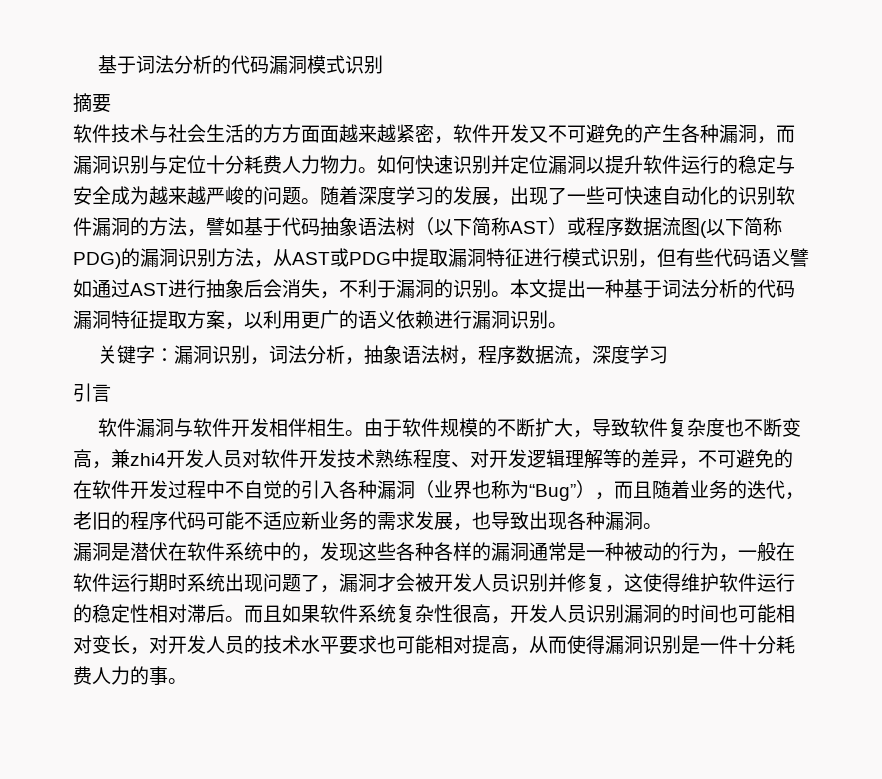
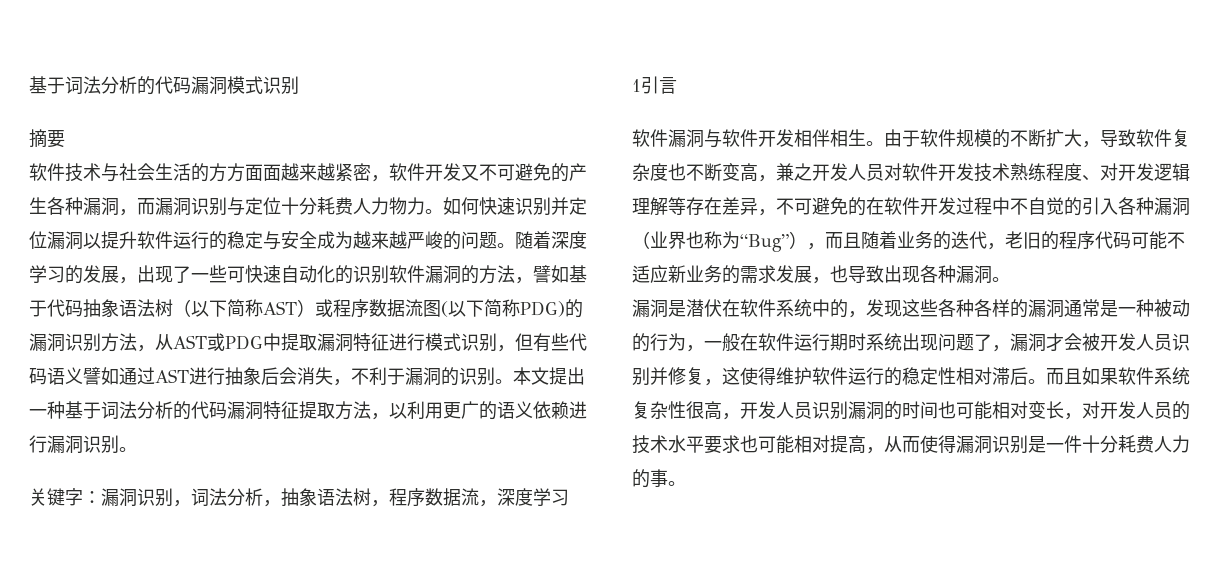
- 本文提出一种基于词法分析的代码漏洞特征提取方案，以利用更广的语义依赖进行漏洞识别。
+ 本文提出一种基于词法分析的代码漏洞特征提取方法，以利用更广的语义依赖进行漏洞识别。
- 引言
+ 1引言
- 由于软件规模的不断扩大，导致软件复杂度也不断变高，兼zhi4开发人员对软件开发技术熟练程度、对开发逻辑理解等的差异，不可避免的在软件开发过程中不自觉的引入各种漏洞（业界也称为“Bug”），而且随着业务的迭代，老旧的程序代码可能不适应新业务的需求发展，也导致出现各种漏洞。
+ 由于软件规模的不断扩大，导致软件复杂度也不断变高，兼之开发人员对软件开发技术熟练程度、对开发逻辑理解等存在差异，不可避免的在软件开发过程中不自觉的引入各种漏洞（业界也称为“Bug”），而且随着业务的迭代，老旧的程序代码可能不适应新业务的需求发展，也导致出现各种漏洞。

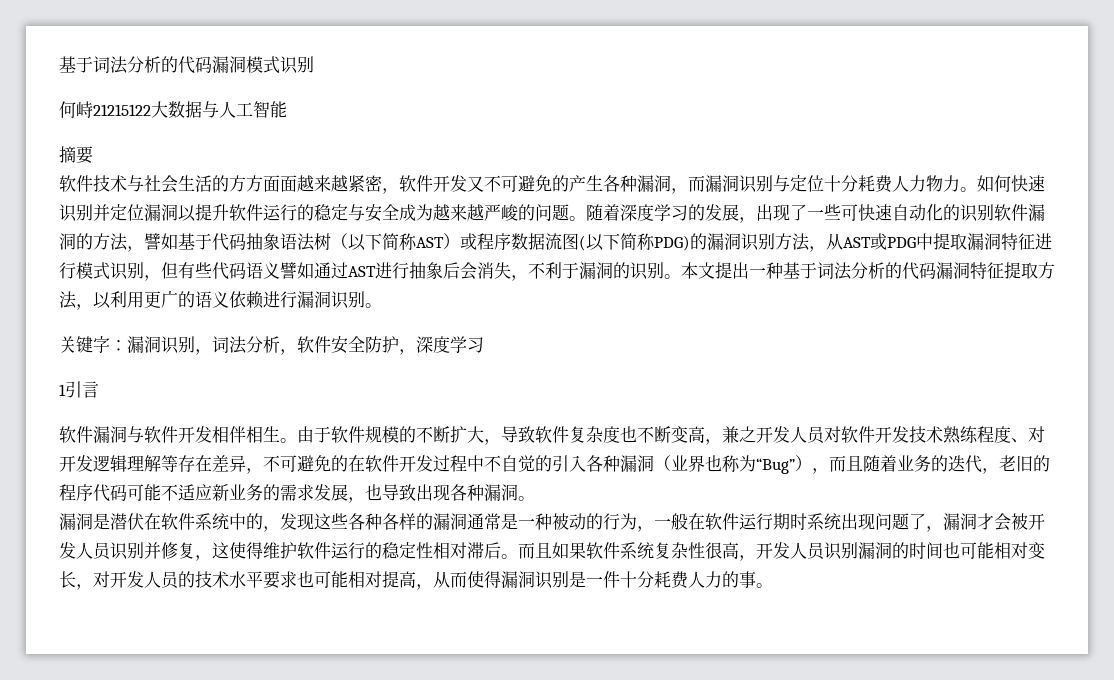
+ 何峙21215122大数据与人工智能
- 关键字：漏洞识别，词法分析，抽象语法树，程序数据流，深度学习
+ 关键字：漏洞识别，词法分析，软件安全防护，深度学习

